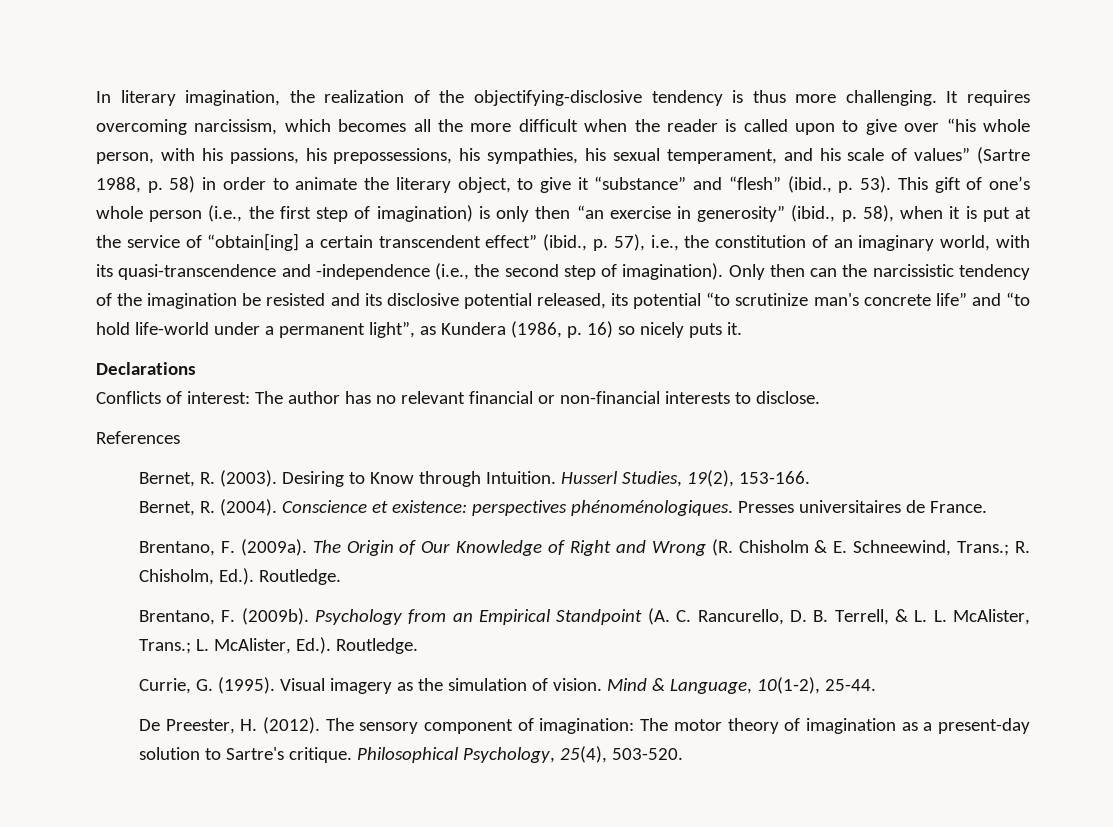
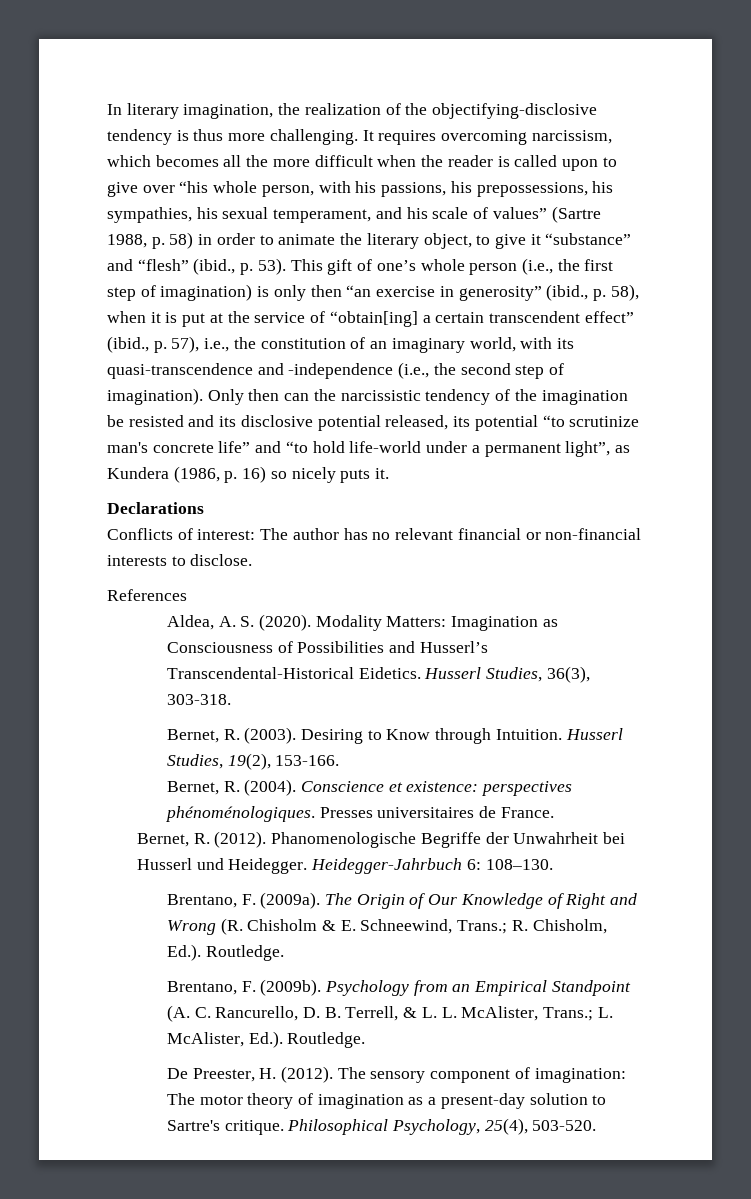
+ Aldea, A. S. (2020). Modality Matters: Imagination as Consciousness of Possibilities and Husserl’s Transcendental-Historical Eidetics. Husserl Studies, 36(3), 303-318.
+ Bernet, R. (2012). Phanomenologische Begriffe der Unwahrheit bei Husserl und Heidegger. Heidegger-Jahrbuch 6: 108–130.
- Currie, G. (1995). Visual imagery as the simulation of vision. Mind & Language, 10(1‐2), 25-44.

